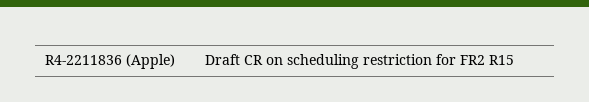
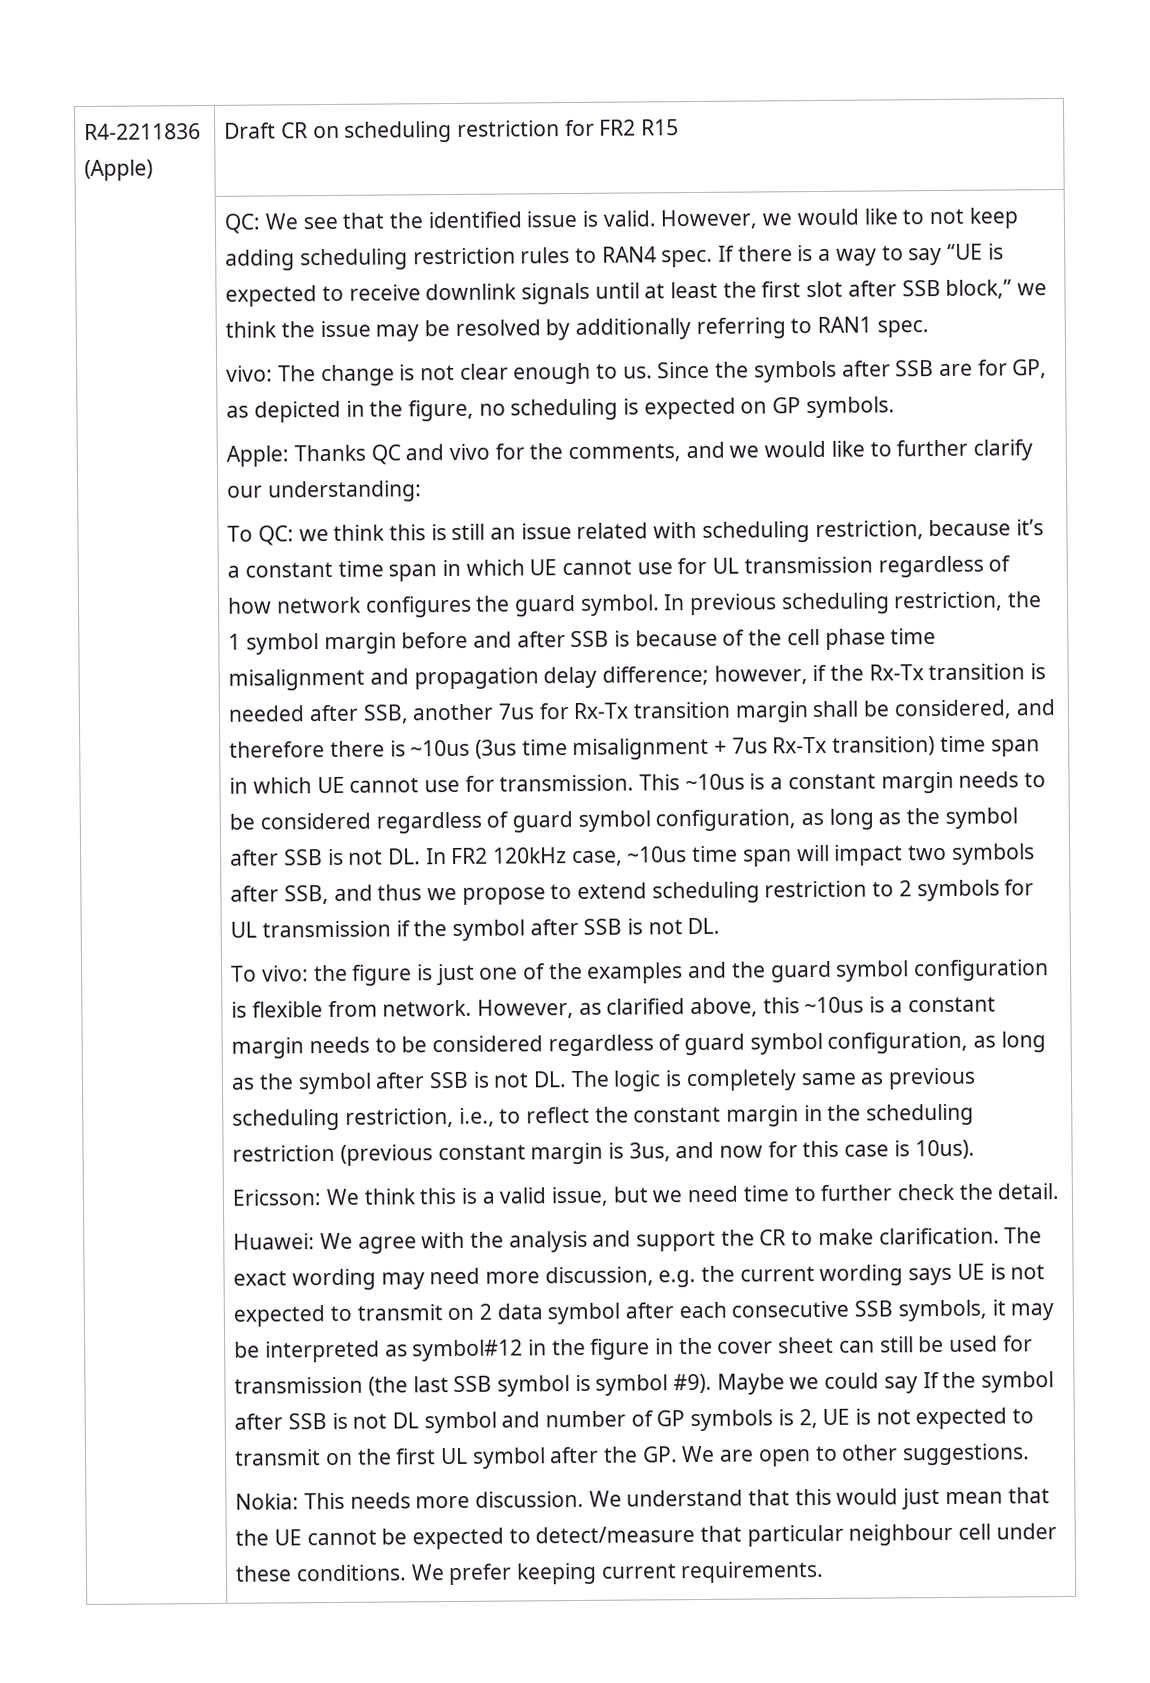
+ QC: We see that the identified issue is valid. However, we would like to not keep adding scheduling restriction rules to RAN4 spec. If there is a way to say “UE is expected to receive downlink signals until at least the first slot after SSB block,” we think the issue may be resolved by additionally referring to RAN1 spec.
+ vivo: The change is not clear enough to us. Since the symbols after SSB are for GP, as depicted in the figure, no scheduling is expected on GP symbols.
+ Apple: Thanks QC and vivo for the comments, and we would like to further clarify our understanding:
+ To QC: we think this is still an issue related with scheduling restriction, because it’s a constant time span in which UE cannot use for UL transmission regardless of how network configures the guard symbol. In previous scheduling restriction, the 1 symbol margin before and after SSB is because of the cell phase time misalignment and propagation delay difference; however, if the Rx-Tx transition is needed after SSB, another 7us for Rx-Tx transition margin shall be considered, and therefore there is ~10us (3us time misalignment + 7us Rx-Tx transition) time span in which UE cannot use for transmission. This ~10us is a constant margin needs to be considered regardless of guard symbol configuration, as long as the symbol after SSB is not DL. In FR2 120kHz case, ~10us time span will impact two symbols after SSB, and thus we propose to extend scheduling restriction to 2 symbols for UL transmission if the symbol after SSB is not DL.
+ To vivo: the figure is just one of the examples and the guard symbol configuration is flexible from network. However, as clarified above, this ~10us is a constant margin needs to be considered regardless of guard symbol configuration, as long as the symbol after SSB is not DL. The logic is completely same as previous scheduling restriction, i.e., to reflect the constant margin in the scheduling restriction (previous constant margin is 3us, and now for this case is 10us).
+ Ericsson: We think this is a valid issue, but we need time to further check the detail.
+ Huawei: We agree with the analysis and support the CR to make clarification. The exact wording may need more discussion, e.g. the current wording says UE is not expected to transmit on 2 data symbol after each consecutive SSB symbols, it may be interpreted as symbol#12 in the figure in the cover sheet can still be used for transmission (the last SSB symbol is symbol #9). Maybe we could say If the symbol after SSB is not DL symbol and number of GP symbols is 2, UE is not expected to transmit on the first UL symbol after the GP. We are open to other suggestions.
+ Nokia: This needs more discussion. We understand that this would just mean that the UE cannot be expected to detect/measure that particular neighbour cell under these conditions. We prefer keeping current requirements.

